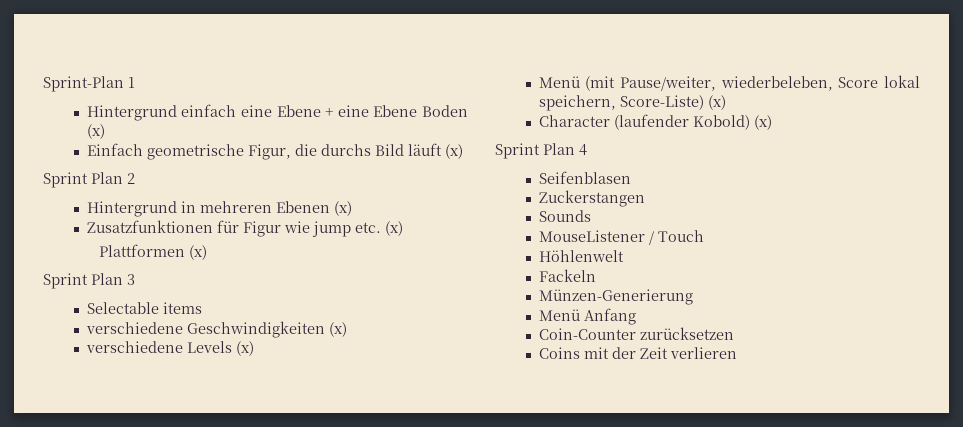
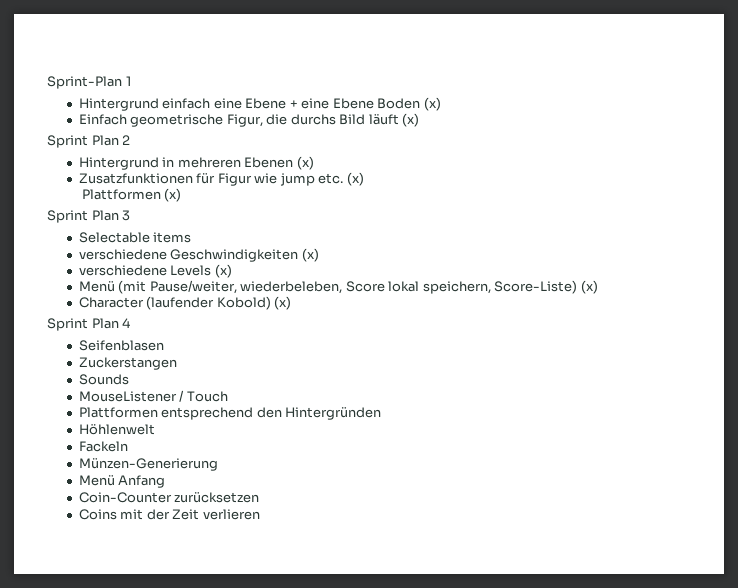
+ Plattformen entsprechend den Hintergründen

